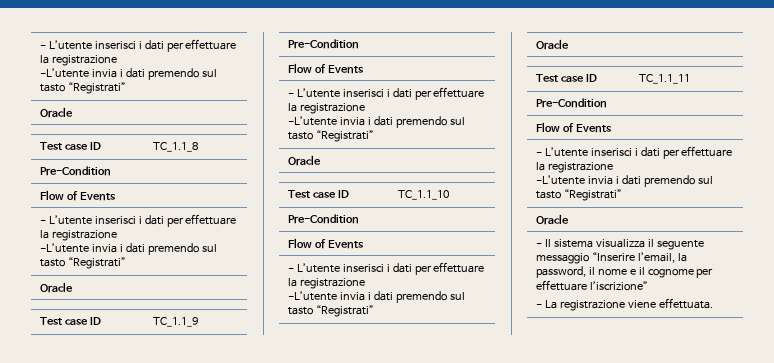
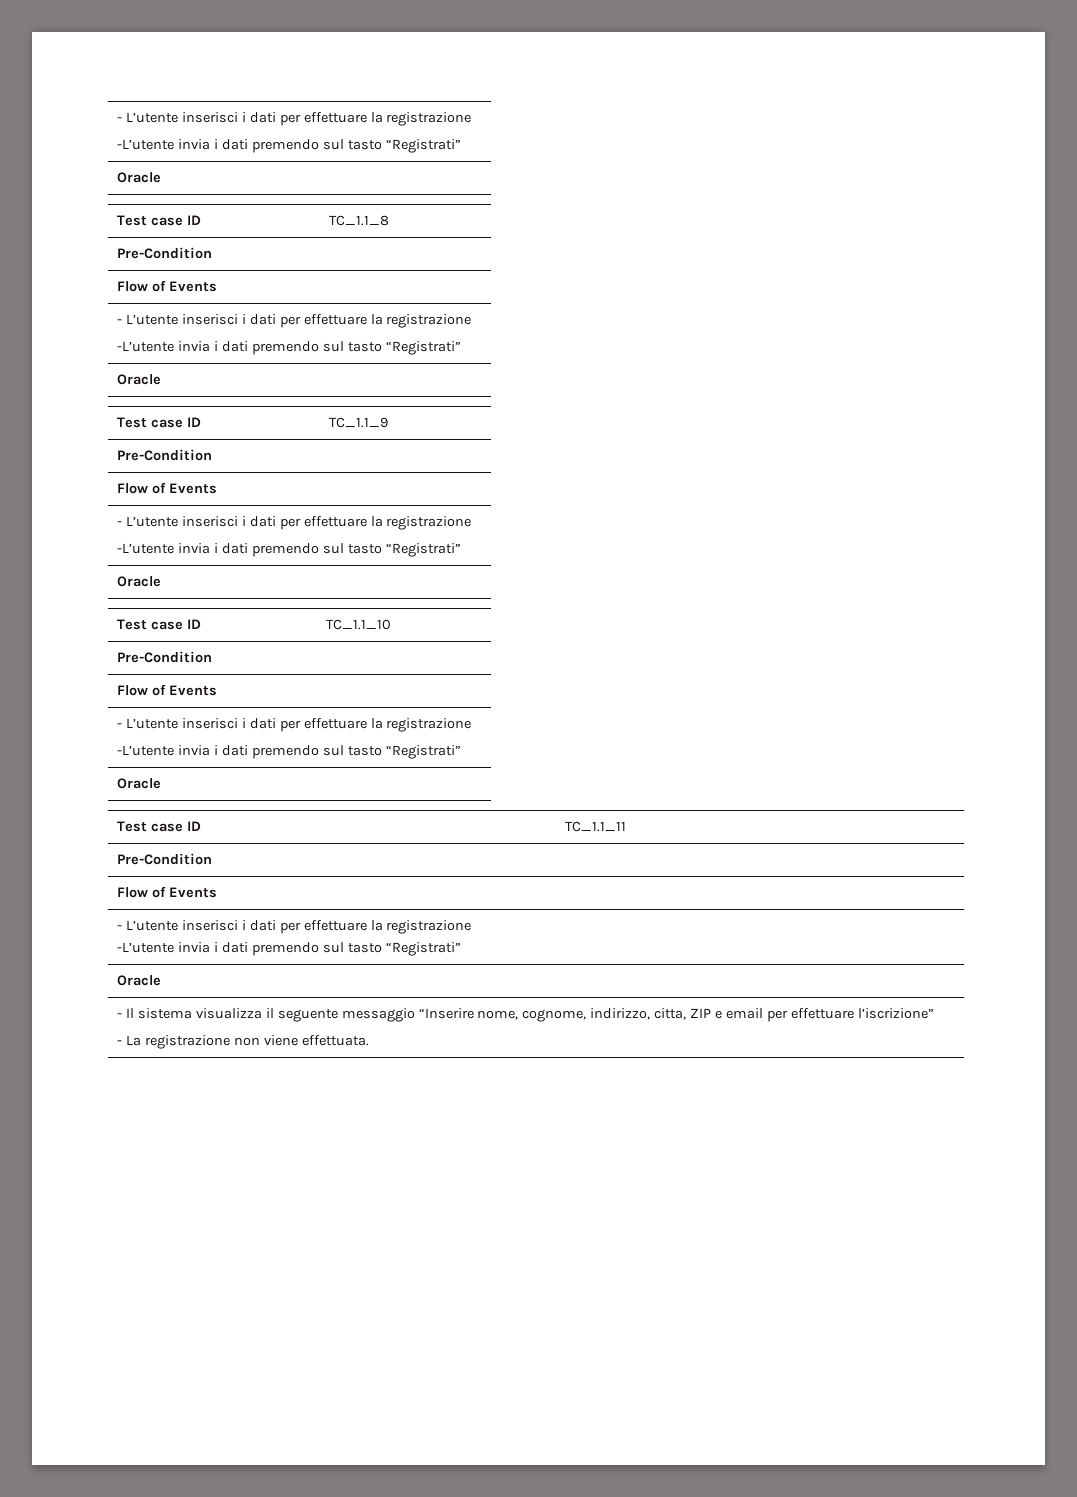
- - Il sistema visualizza il seguente messaggio “Inserire l’email, la password, il nome e il cognome per effettuare l’iscrizione”
- - La registrazione viene effettuata.
+ - Il sistema visualizza il seguente messaggio “Inserire nome, cognome, indirizzo, citta, ZIP e email per effettuare l’iscrizione”
+ - La registrazione non viene effettuata.

